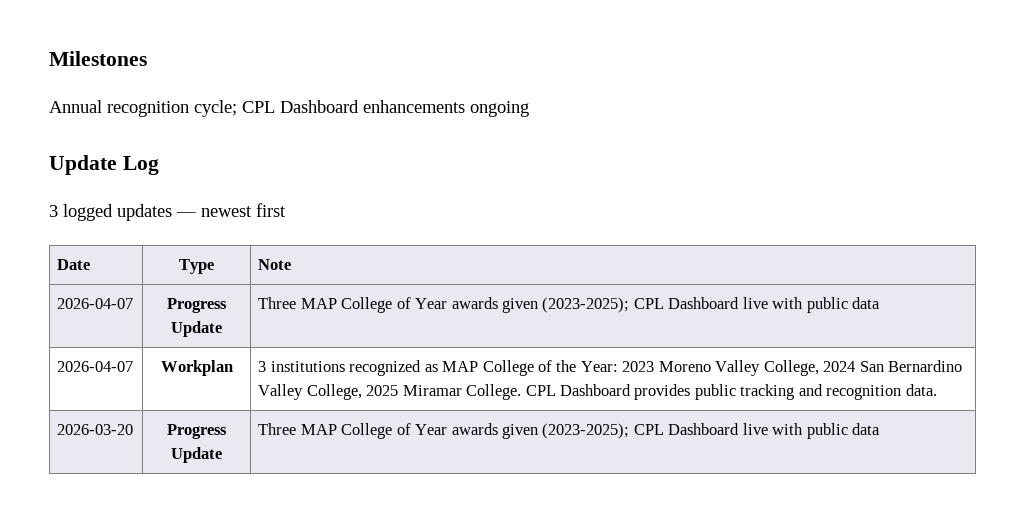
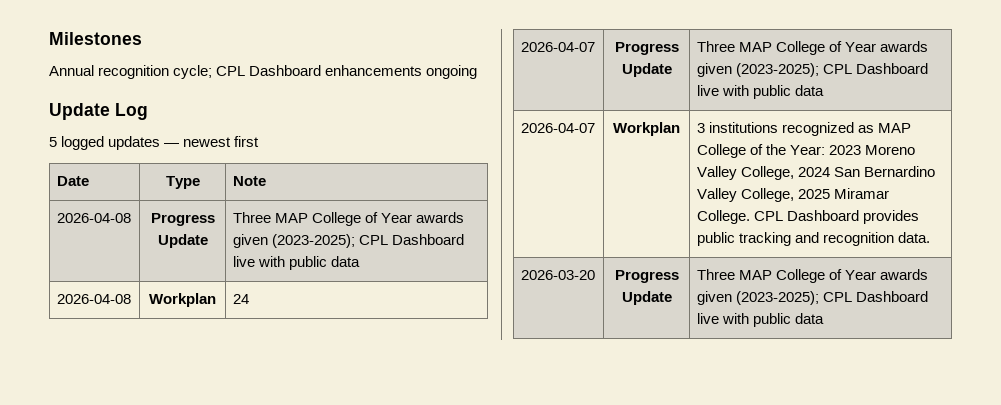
- 3 logged updates — newest first
+ 5 logged updates — newest first
+ 2026-04-08 | Progress Update | Three MAP College of Year awards given (2023-2025); CPL Dashboard live with public data
+ 2026-04-08 | Workplan | 24

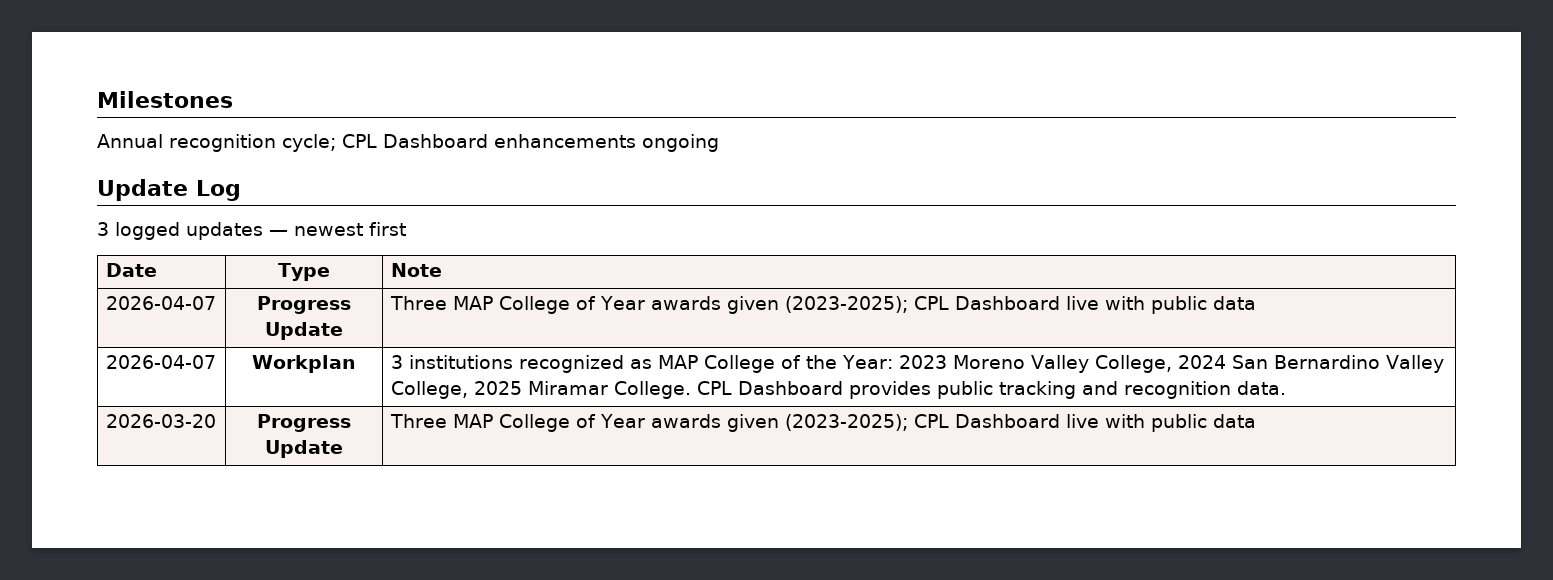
- 5 logged updates — newest first
+ 3 logged updates — newest first
- 2026-04-08 | Progress Update | Three MAP College of Year awards given (2023-2025); CPL Dashboard live with public data
- 2026-04-08 | Workplan | 24

